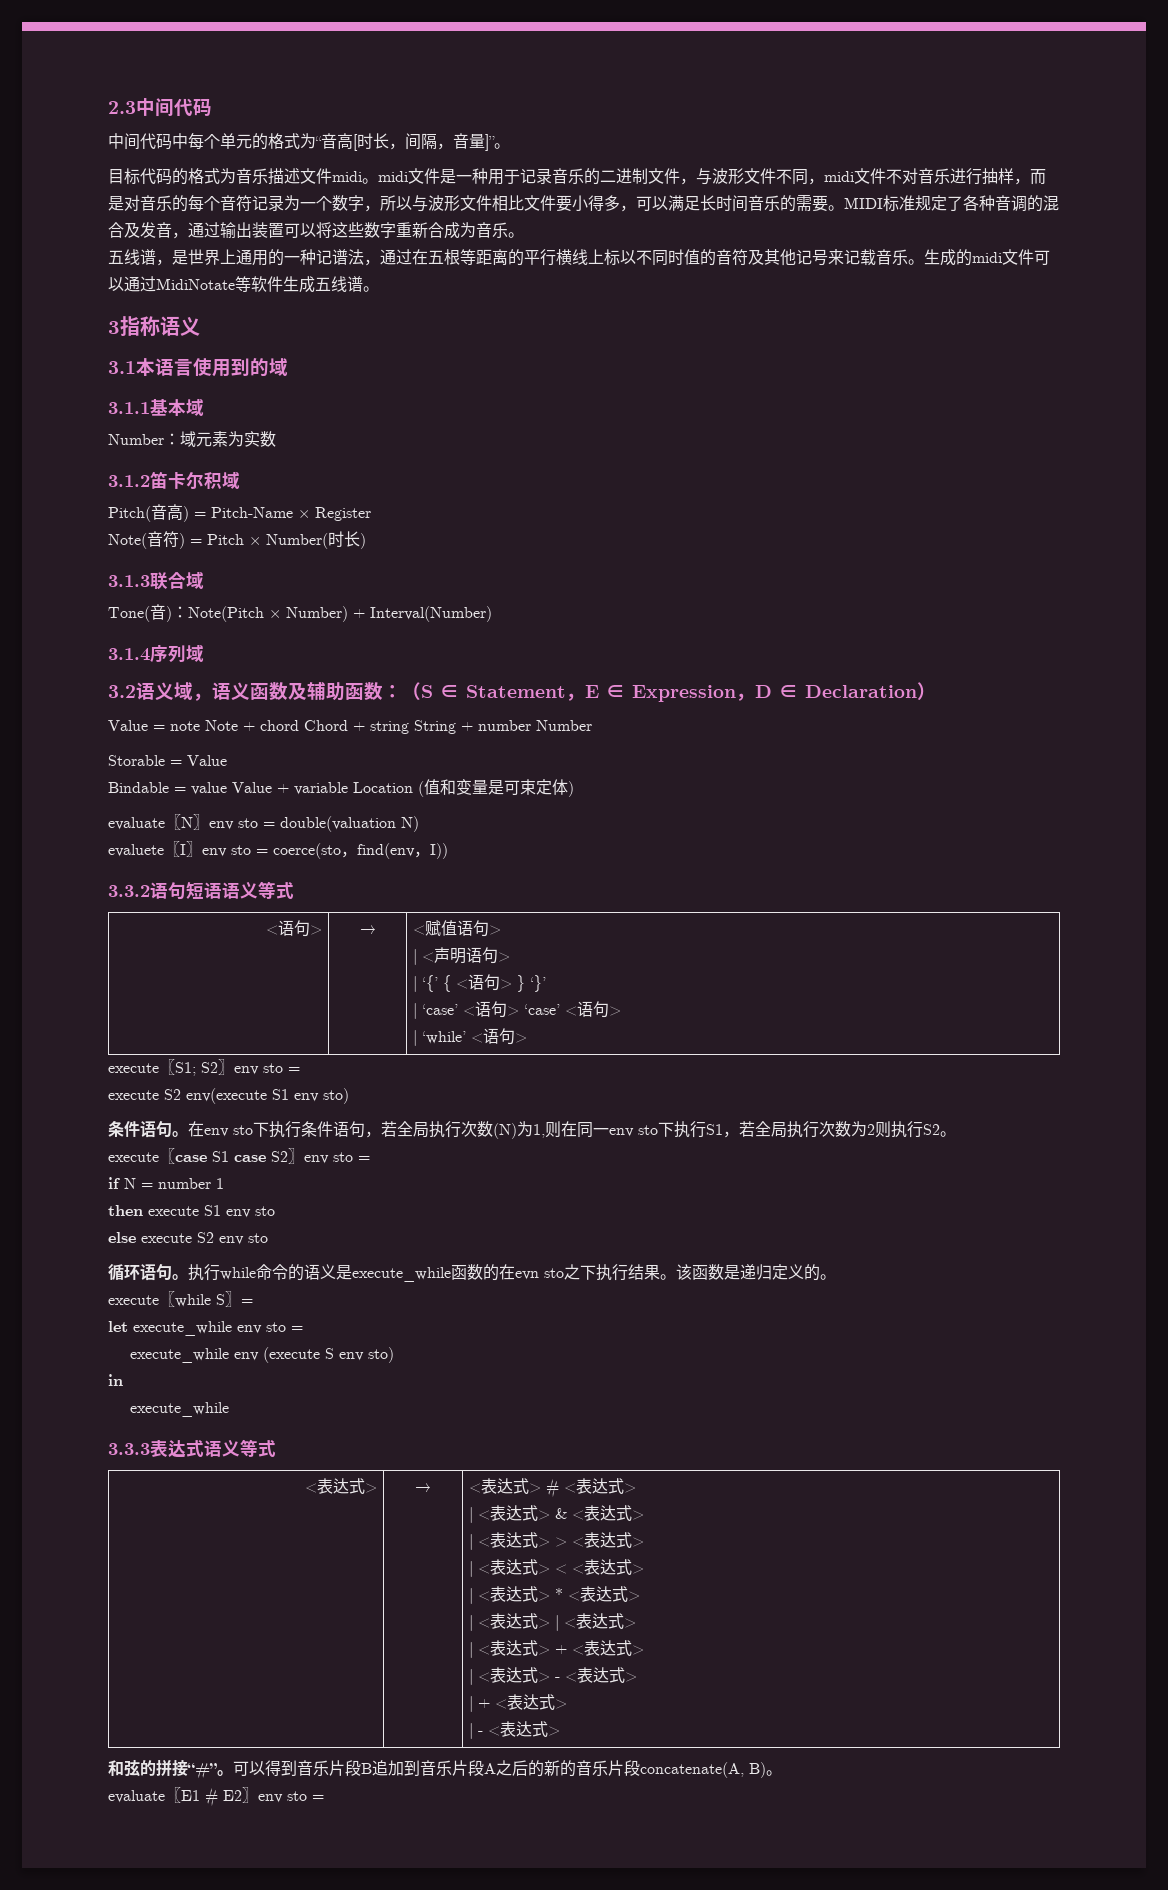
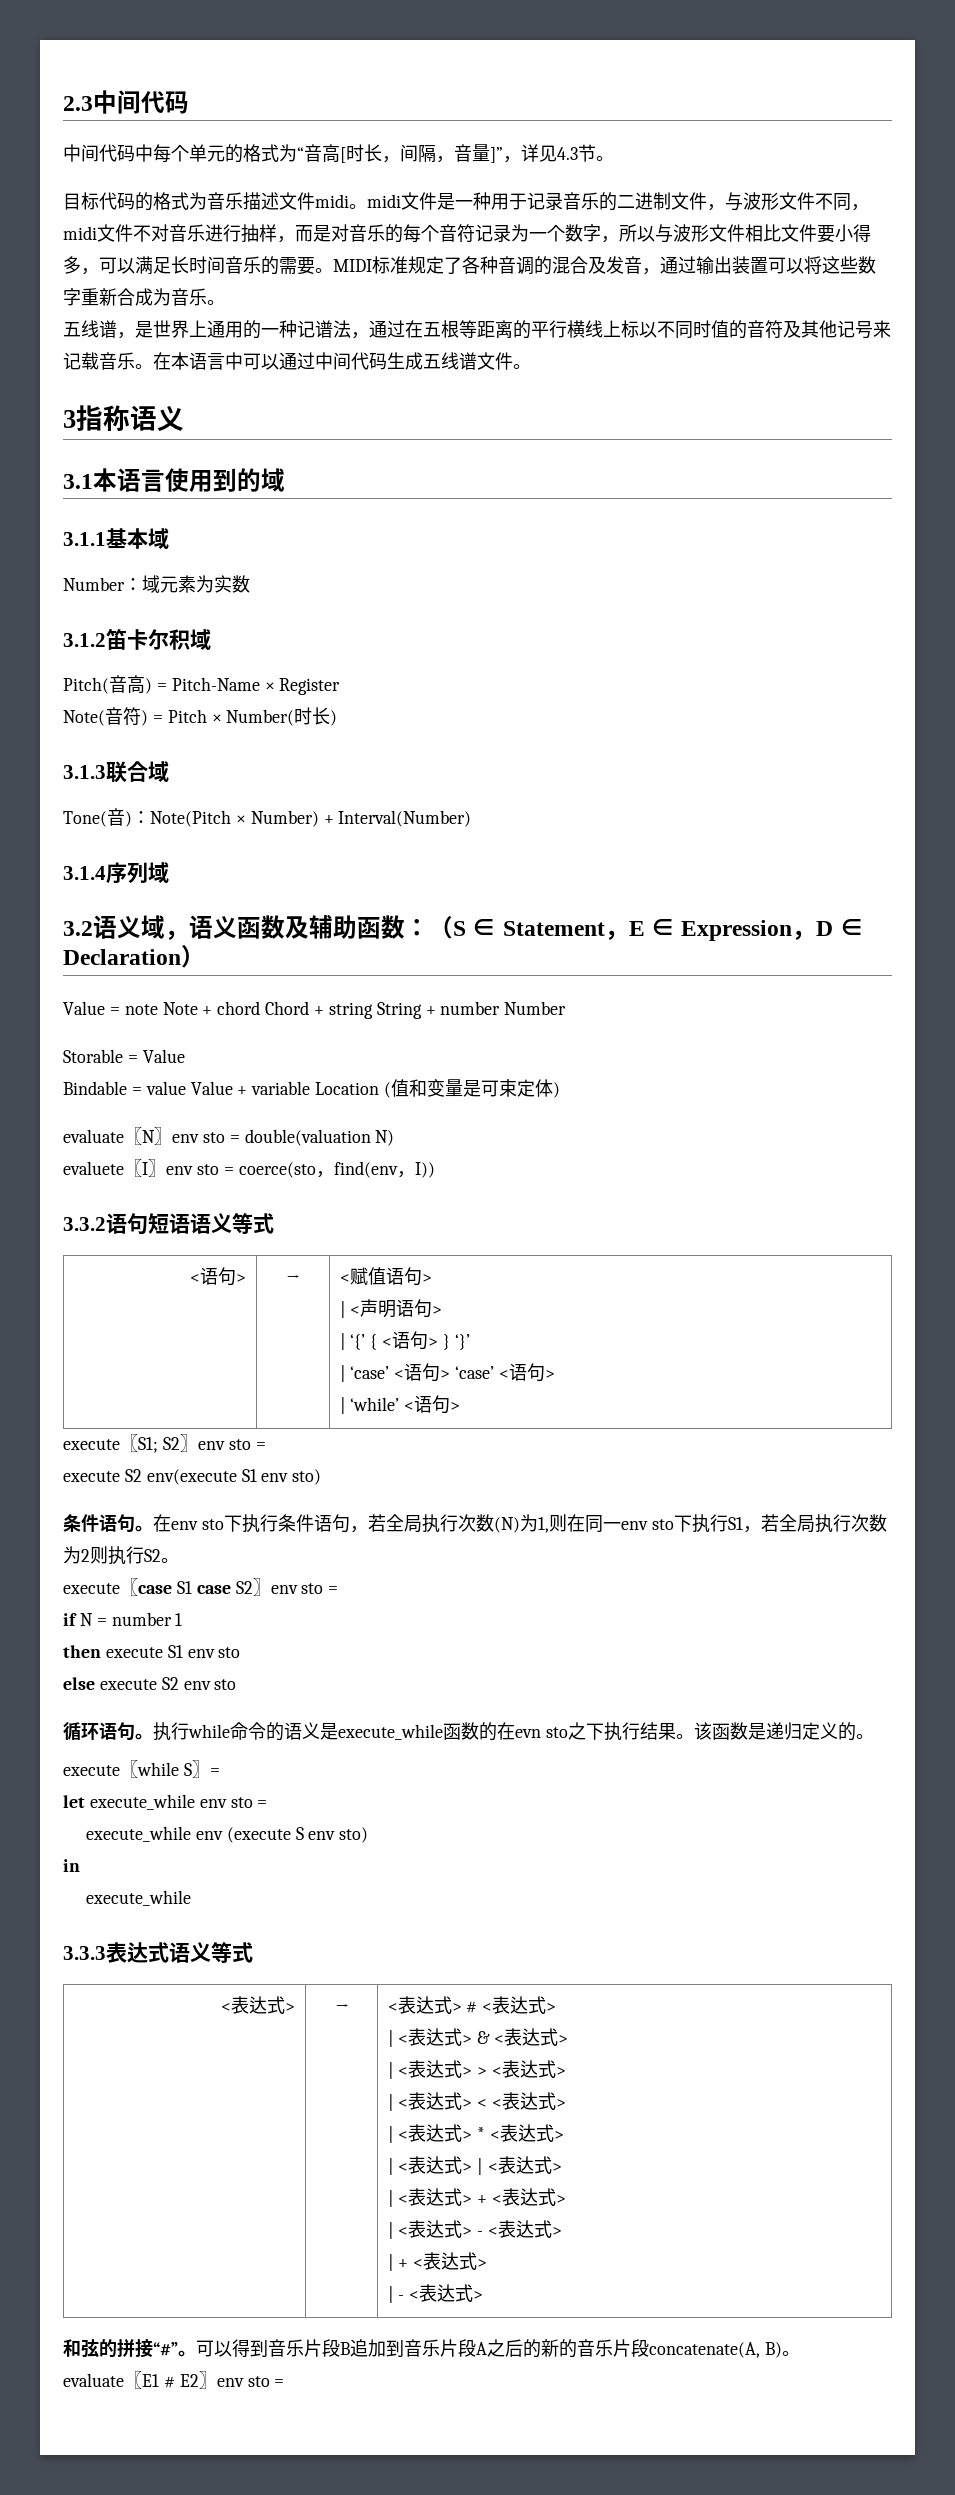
- 中间代码中每个单元的格式为“音高[时长，间隔，音量]”。
+ 中间代码中每个单元的格式为“音高[时长，间隔，音量]”，详见4.3节。
- 生成的midi文件可以通过MidiNotate等软件生成五线谱。
+ 在本语言中可以通过中间代码生成五线谱文件。

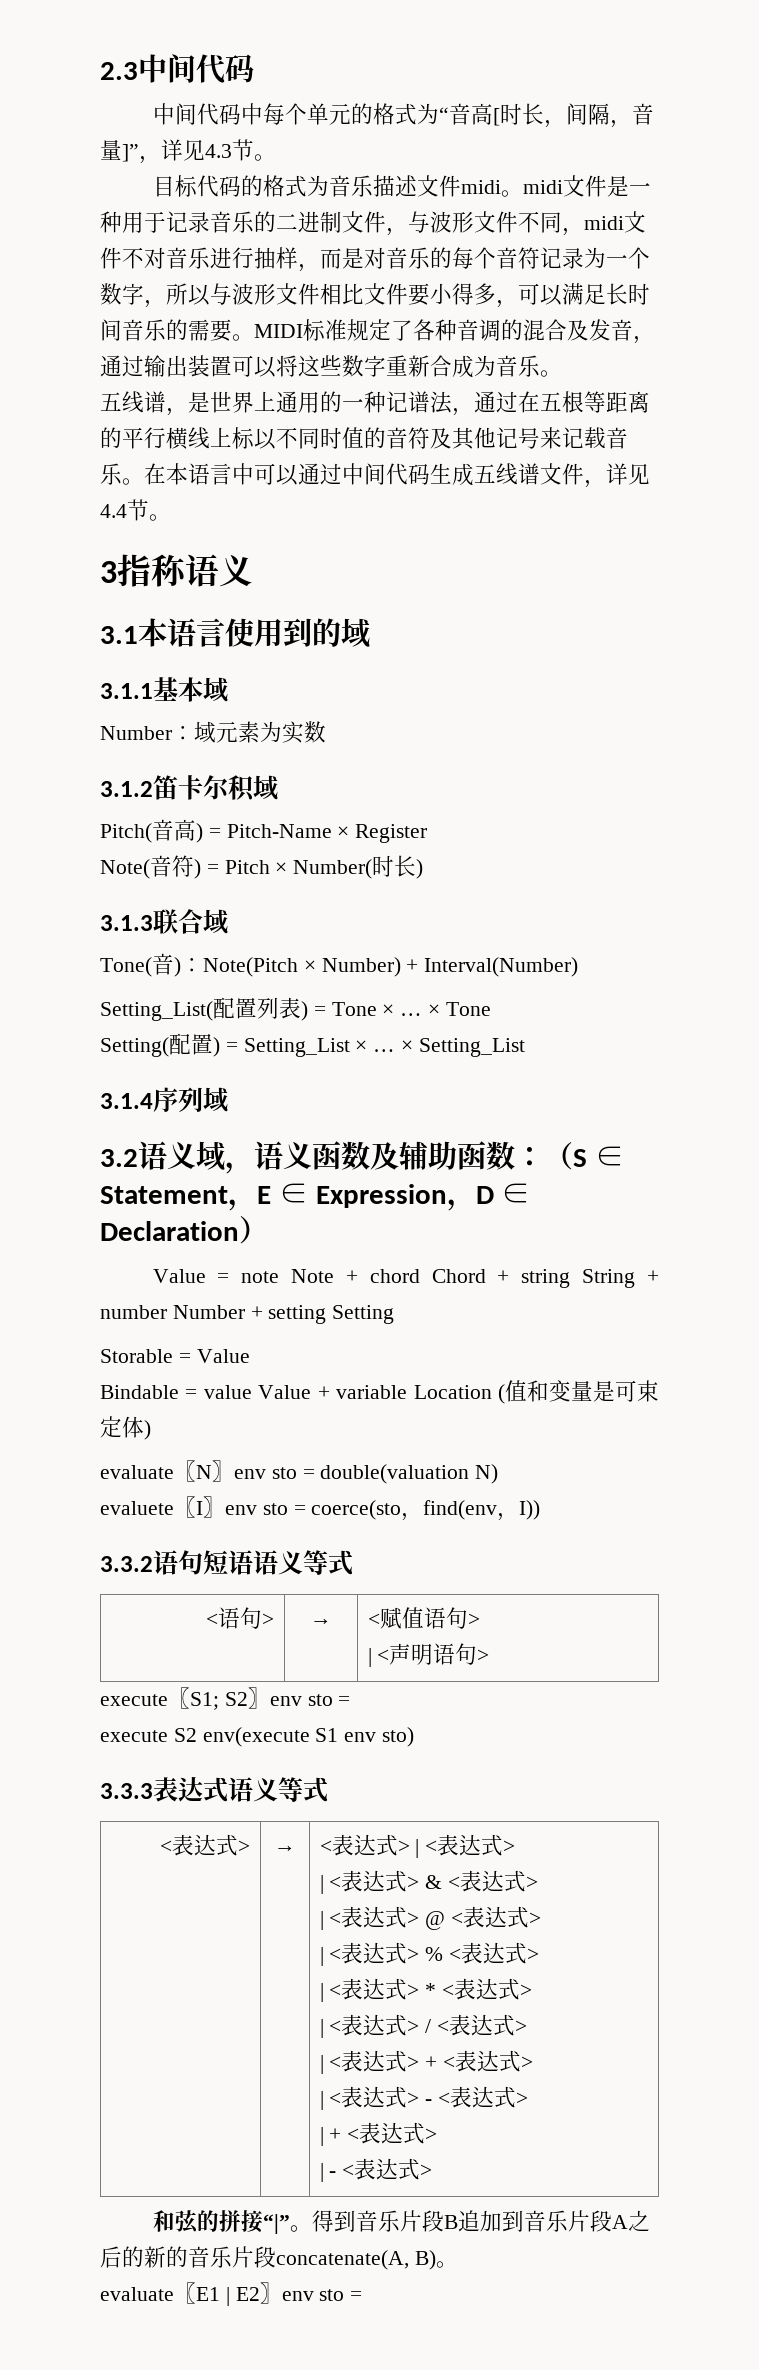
- 在本语言中可以通过中间代码生成五线谱文件。
+ 在本语言中可以通过中间代码生成五线谱文件，详见4.4节。
+ Setting_List(配置列表) = Tone × … × Tone
+ Setting(配置) = Setting_List × … × Setting_List
- Value = note Note + chord Chord + string String + number Number
+ Value = note Note + chord Chord + string String + number Number + setting Setting
  <语句> | → | <赋值语句>
  | <声明语句>
- | ‘{’ { <语句> } ‘}’
- | ‘case’ <语句> ‘case’ <语句>
- | ‘while’ <语句>
- 条件语句。在env sto下执行条件语句，若全局执行次数(N)为1,则在同一env sto下执行S1，若全局执行次数为2则执行S2。
- execute〖case S1 case S2〗env sto =
- if N = number 1
- then execute S1 env sto
- else execute S2 env sto
- 循环语句。执行while命令的语义是execute_while函数的在evn sto之下执行结果。该函数是递归定义的。
- execute〖while S〗=
- let execute_while env sto =
- execute_while env (execute S env sto)
- in
- execute_while
- <表达式> # <表达式>
+ <表达式> | <表达式>
- | <表达式> > <表达式>
- | <表达式> < <表达式>
+ | <表达式> @ <表达式>
+ | <表达式> % <表达式>
- | <表达式> | <表达式>
+ | <表达式> / <表达式>
- 和弦的拼接“#”。可以得到音乐片段B追加到音乐片段A之后的新的音乐片段concatenate(A, B)。
+ 和弦的拼接“|”。得到音乐片段B追加到音乐片段A之后的新的音乐片段concatenate(A, B)。
- evaluate〖E1 # E2〗env sto =
+ evaluate〖E1 | E2〗env sto =

